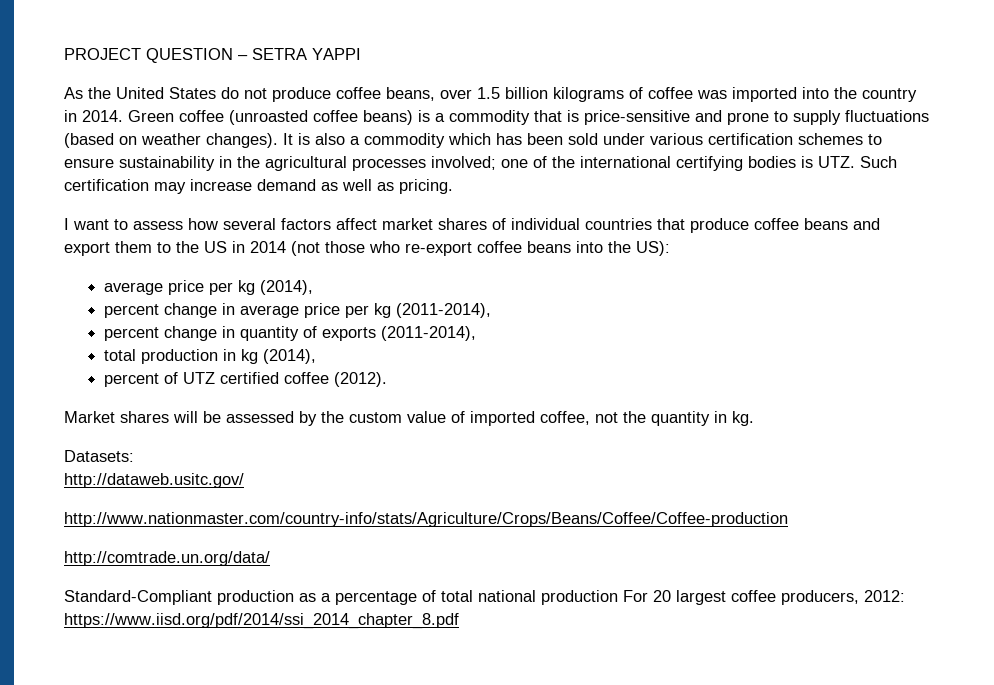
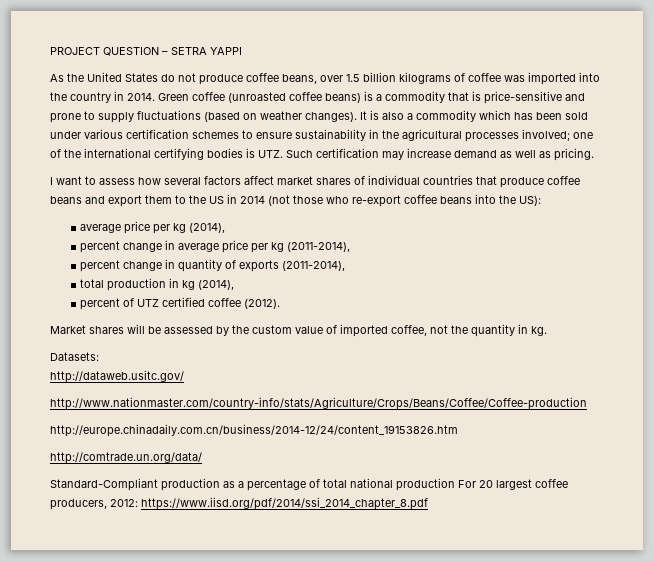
+ http://europe.chinadaily.com.cn/business/2014-12/24/content_19153826.htm

